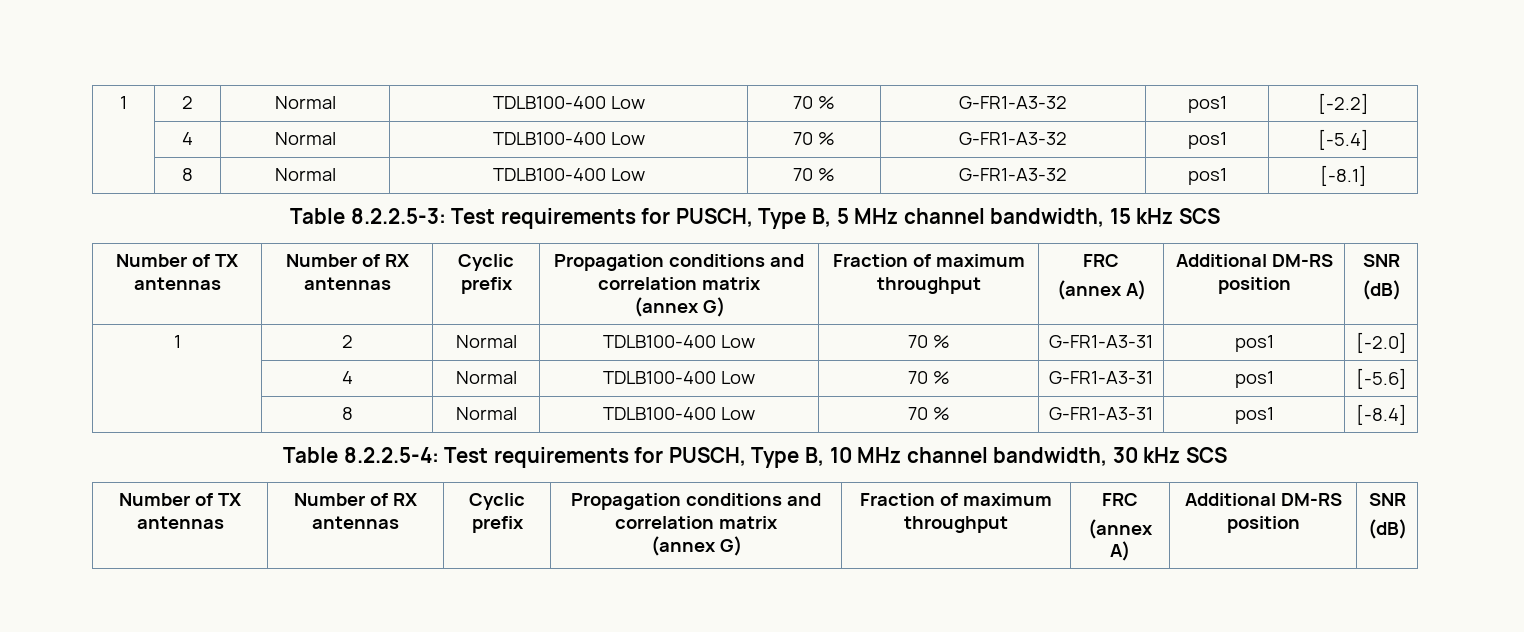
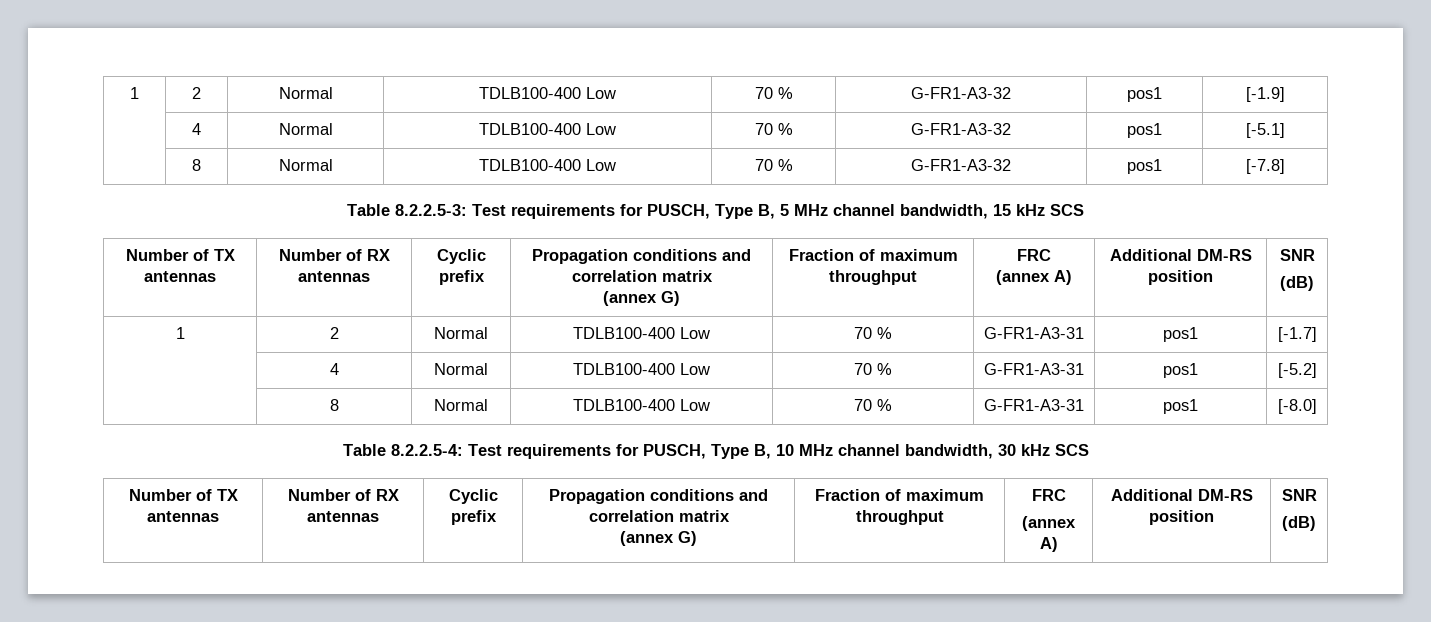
- 1 | 2 | Normal | TDLB100-400 Low | 70 % | G-FR1-A3-32 | pos1 | [-2.2]
+ 1 | 2 | Normal | TDLB100-400 Low | 70 % | G-FR1-A3-32 | pos1 | [-1.9]
- | 4 | Normal | TDLB100-400 Low | 70 % | G-FR1-A3-32 | pos1 | [-5.4]
+ | 4 | Normal | TDLB100-400 Low | 70 % | G-FR1-A3-32 | pos1 | [-5.1]
- | 8 | Normal | TDLB100-400 Low | 70 % | G-FR1-A3-32 | pos1 | [-8.1]
+ | 8 | Normal | TDLB100-400 Low | 70 % | G-FR1-A3-32 | pos1 | [-7.8]
- 1 | 2 | Normal | TDLB100-400 Low | 70 % | G-FR1-A3-31 | pos1 | [-2.0]
+ 1 | 2 | Normal | TDLB100-400 Low | 70 % | G-FR1-A3-31 | pos1 | [-1.7]
- | 4 | Normal | TDLB100-400 Low | 70 % | G-FR1-A3-31 | pos1 | [-5.6]
+ | 4 | Normal | TDLB100-400 Low | 70 % | G-FR1-A3-31 | pos1 | [-5.2]
- | 8 | Normal | TDLB100-400 Low | 70 % | G-FR1-A3-31 | pos1 | [-8.4]
+ | 8 | Normal | TDLB100-400 Low | 70 % | G-FR1-A3-31 | pos1 | [-8.0]

